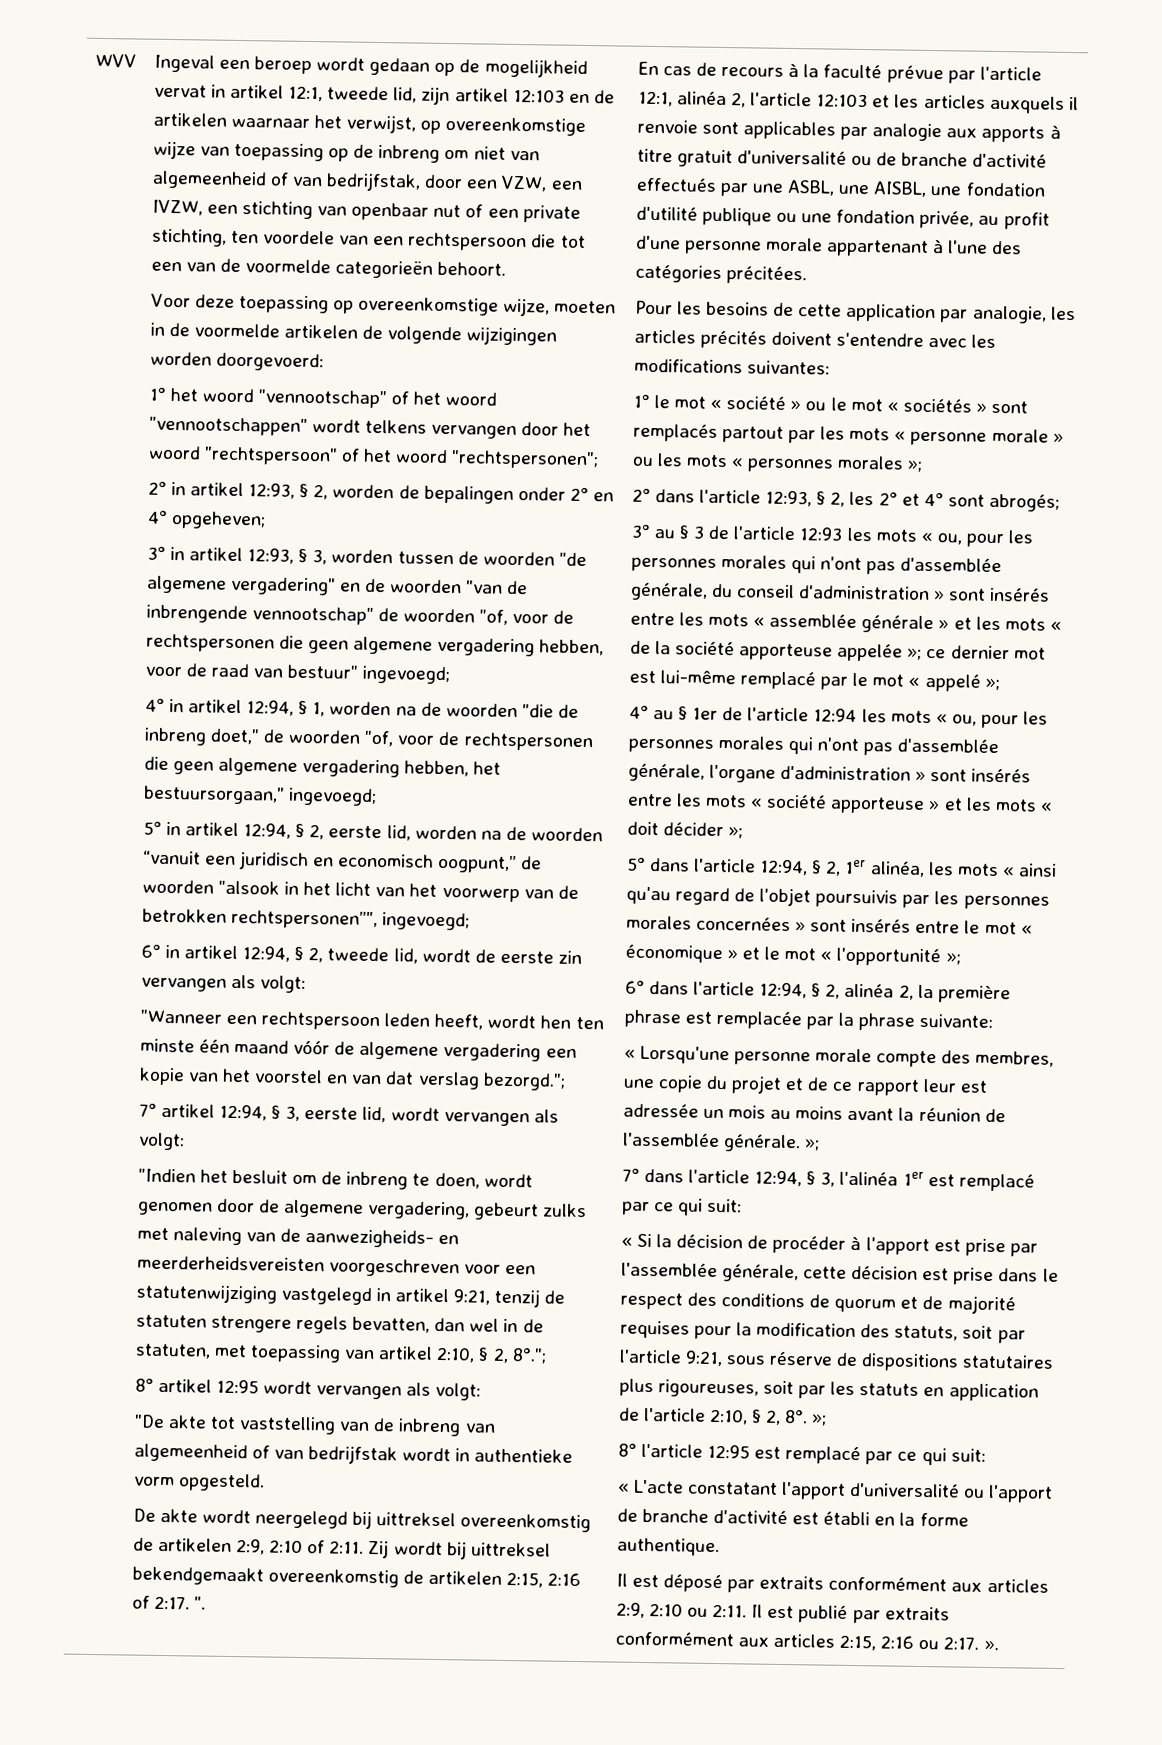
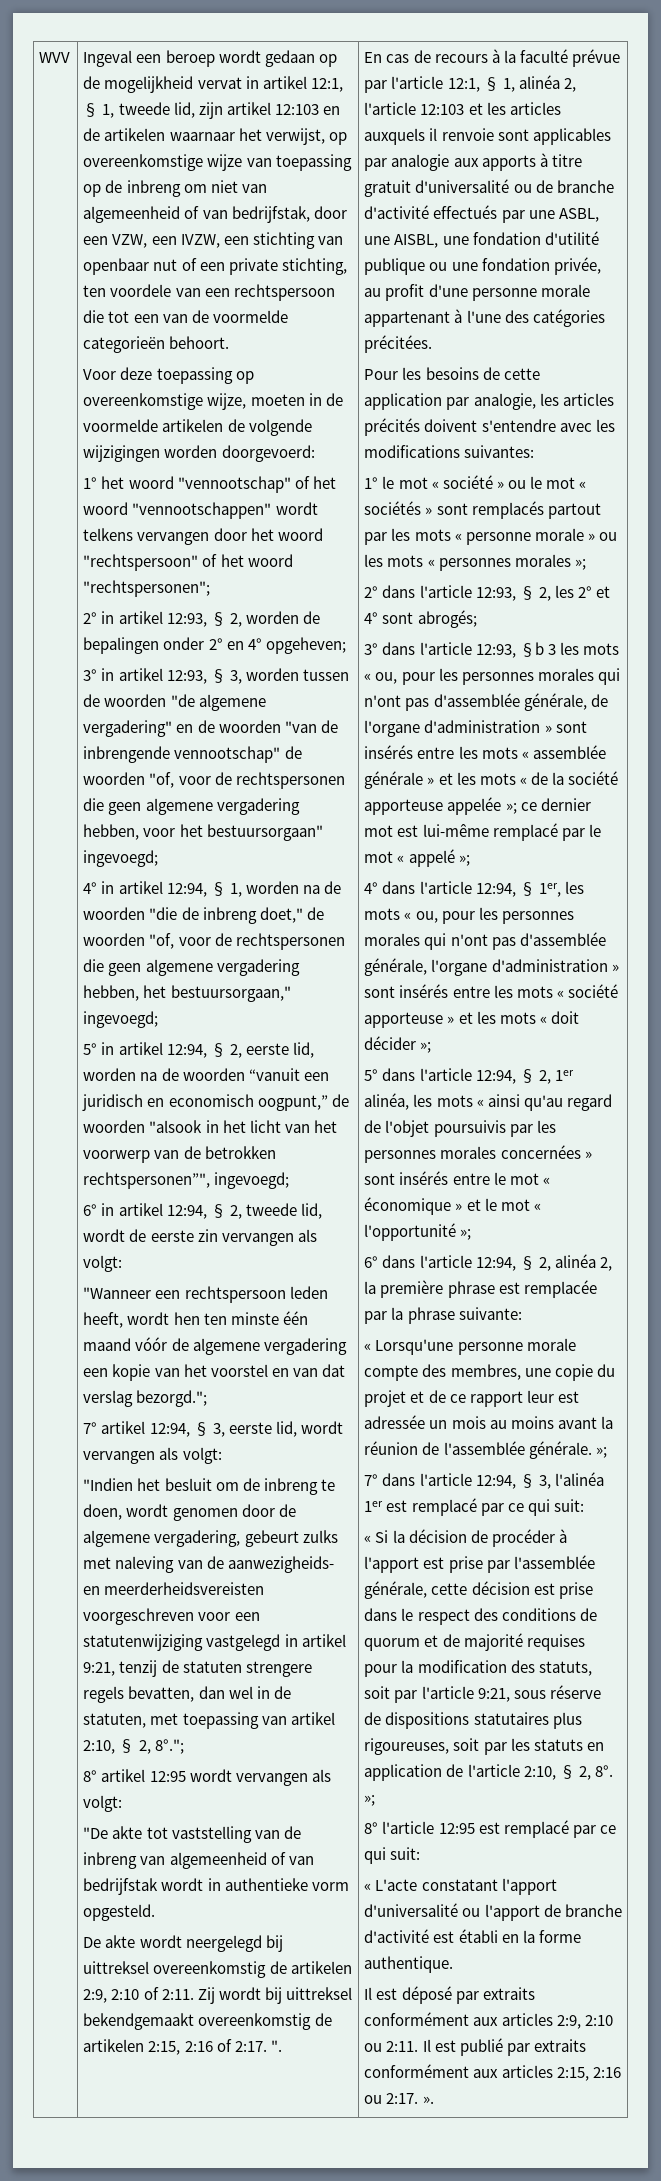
- Ingeval een beroep wordt gedaan op de mogelijkheid vervat in artikel 12:1, tweede lid, zijn artikel 12:103 en de artikelen waarnaar het verwijst, op overeenkomstige wijze van toepassing op de inbreng om niet van algemeenheid of van bedrijfstak, door een VZW, een IVZW, een stichting van openbaar nut of een private stichting, ten voordele van een rechtspersoon die tot een van de voormelde categorieën behoort.
+ Ingeval een beroep wordt gedaan op de mogelijkheid vervat in artikel 12:1, § 1, tweede lid, zijn artikel 12:103 en de artikelen waarnaar het verwijst, op overeenkomstige wijze van toepassing op de inbreng om niet van algemeenheid of van bedrijfstak, door een VZW, een IVZW, een stichting van openbaar nut of een private stichting, ten voordele van een rechtspersoon die tot een van de voormelde categorieën behoort.
- 3° in artikel 12:93, § 3, worden tussen de woorden "de algemene vergadering" en de woorden "van de inbrengende vennootschap" de woorden "of, voor de rechtspersonen die geen algemene vergadering hebben, voor de raad van bestuur" ingevoegd;
+ 3° in artikel 12:93, § 3, worden tussen de woorden "de algemene vergadering" en de woorden "van de inbrengende vennootschap" de woorden "of, voor de rechtspersonen die geen algemene vergadering hebben, voor het bestuursorgaan" ingevoegd;
- En cas de recours à la faculté prévue par l'article 12:1, alinéa 2, l'article 12:103 et les articles auxquels il renvoie sont applicables par analogie aux apports à titre gratuit d'universalité ou de branche d'activité effectués par une ASBL, une AISBL, une fondation d'utilité publique ou une fondation privée, au profit d'une personne morale appartenant à l'une des catégories précitées.
+ En cas de recours à la faculté prévue par l'article 12:1, § 1, alinéa 2, l'article 12:103 et les articles auxquels il renvoie sont applicables par analogie aux apports à titre gratuit d'universalité ou de branche d'activité effectués par une ASBL, une AISBL, une fondation d'utilité publique ou une fondation privée, au profit d'une personne morale appartenant à l'une des catégories précitées.
- 3° au § 3 de l'article 12:93 les mots « ou, pour les personnes morales qui n'ont pas d'assemblée générale, du conseil d'administration » sont insérés entre les mots « assemblée générale » et les mots « de la société apporteuse appelée »; ce dernier mot est lui-même remplacé par le mot « appelé »;
+ 3° dans l'article 12:93, §b 3 les mots « ou, pour les personnes morales qui n'ont pas d'assemblée générale, de l'organe d'administration » sont insérés entre les mots « assemblée générale » et les mots « de la société apporteuse appelée »; ce dernier mot est lui-même remplacé par le mot « appelé »;
- 4° au § 1er de l'article 12:94 les mots « ou, pour les personnes morales qui n'ont pas d'assemblée générale, l'organe d'administration » sont insérés entre les mots « société apporteuse » et les mots « doit décider »;
+ 4° dans l'article 12:94, § 1er, les mots « ou, pour les personnes morales qui n'ont pas d'assemblée générale, l'organe d'administration » sont insérés entre les mots « société apporteuse » et les mots « doit décider »;

